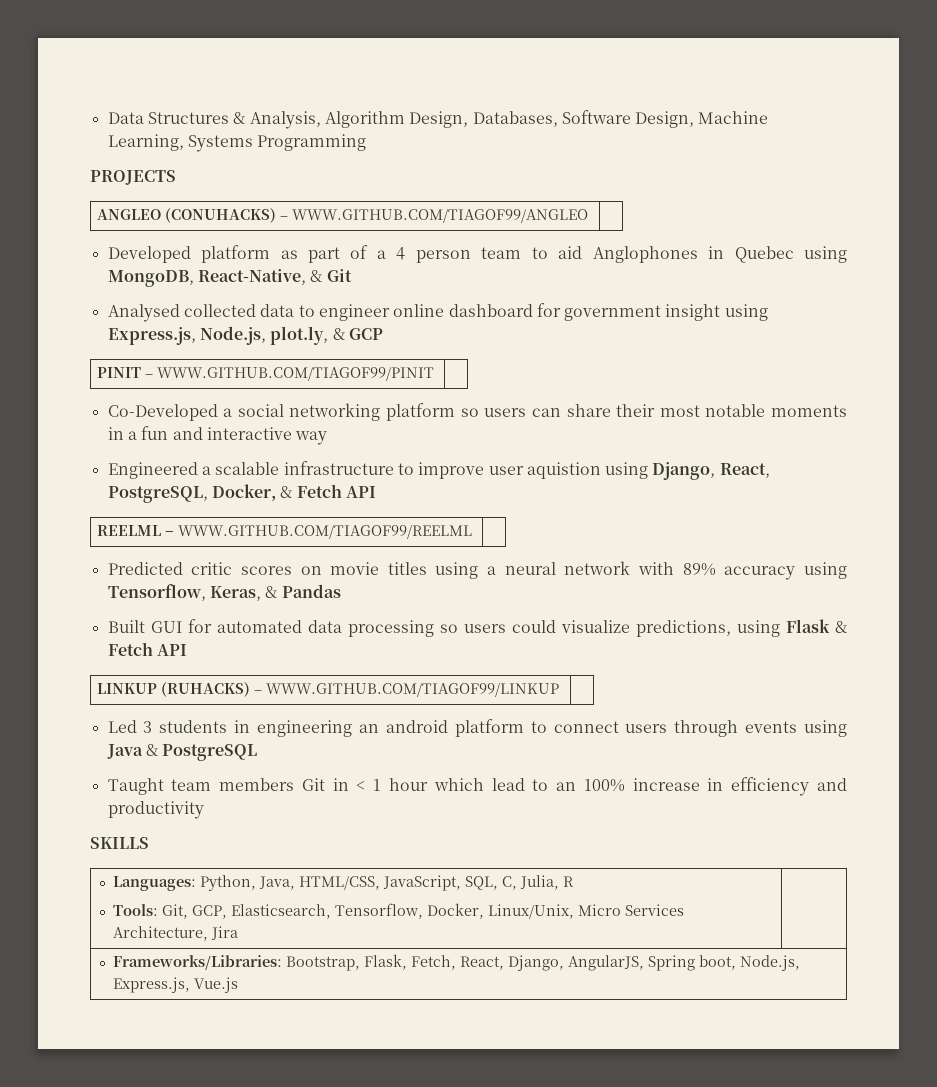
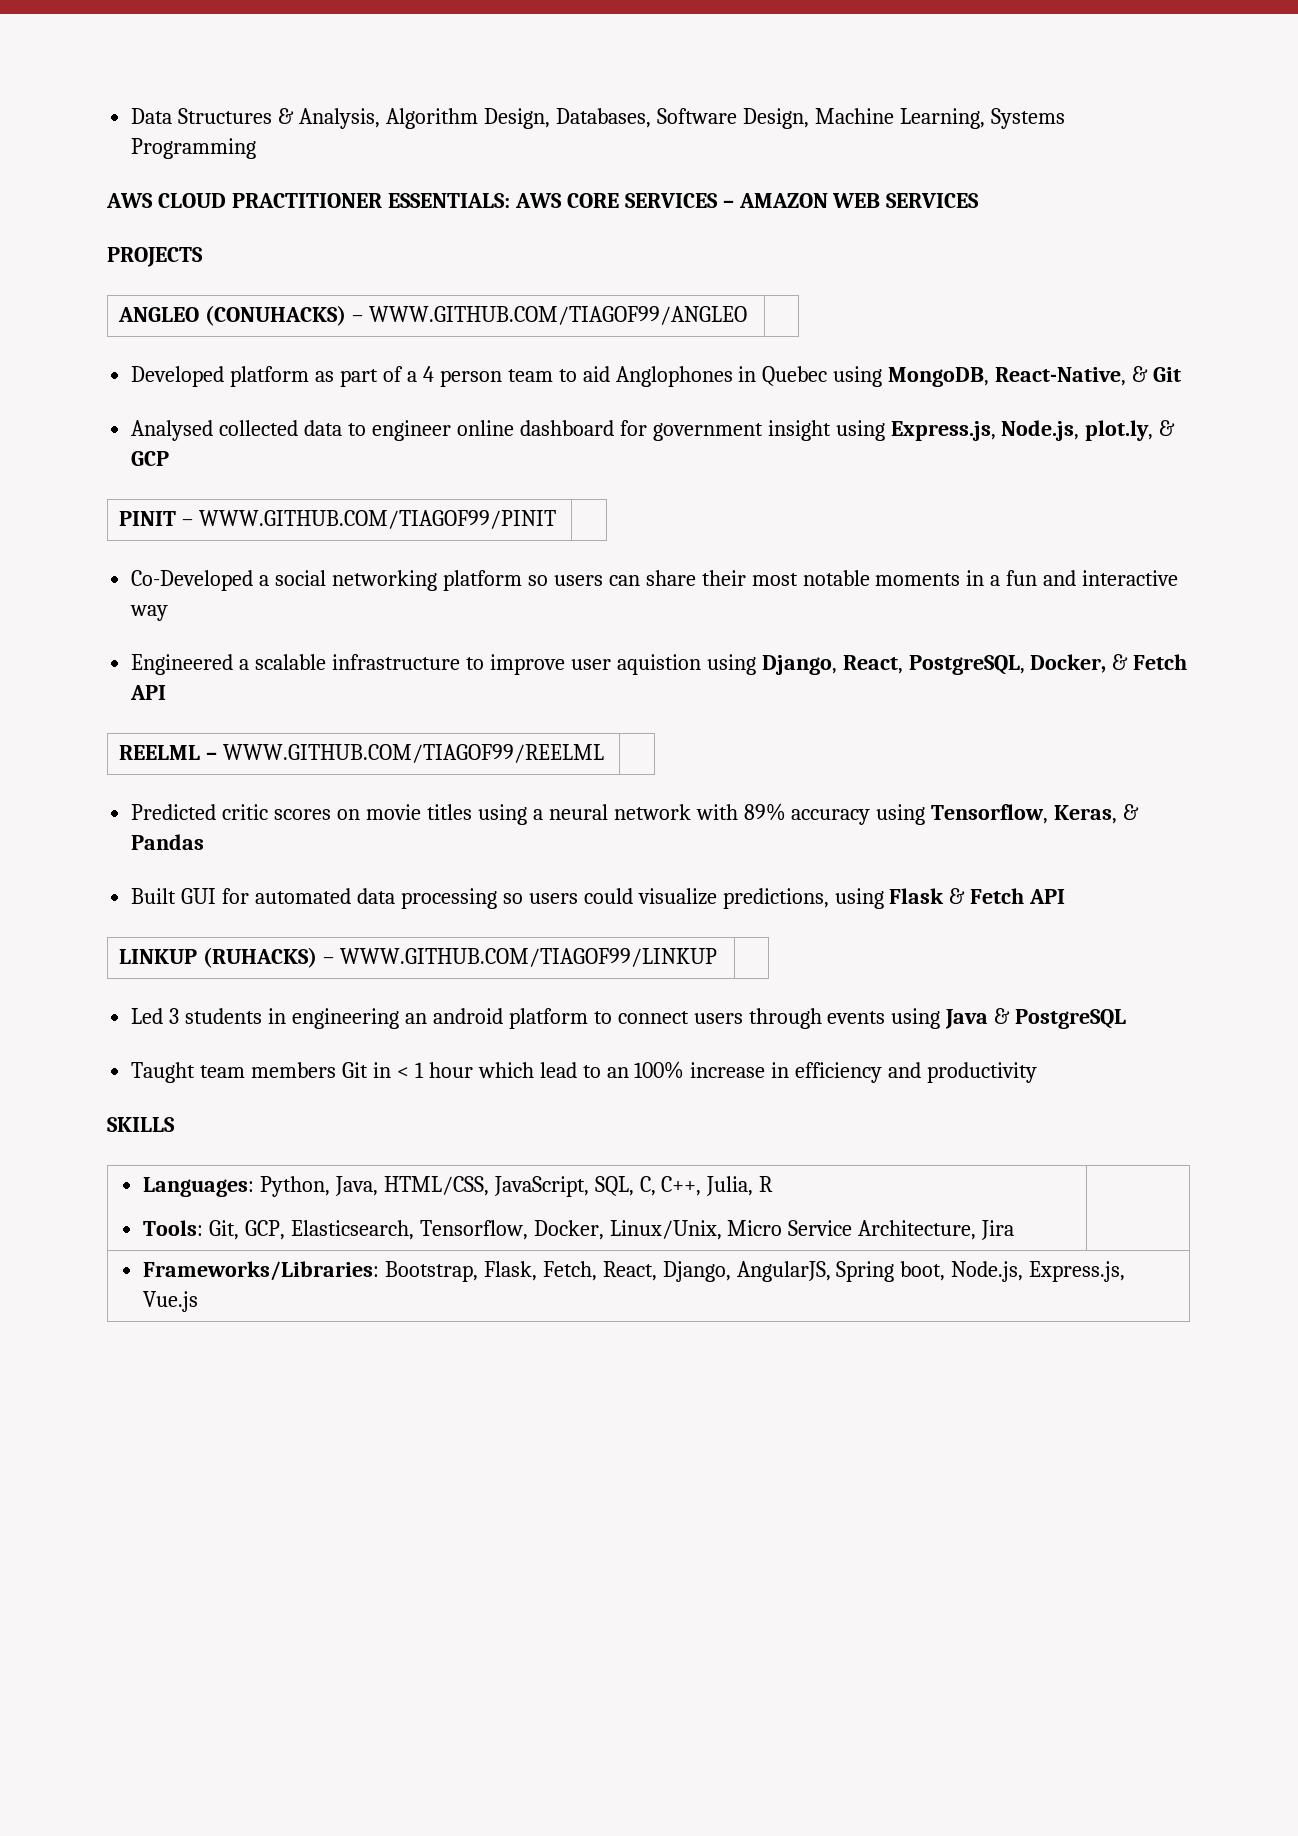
+ AWS CLOUD PRACTITIONER ESSENTIALS: AWS CORE SERVICES – AMAZON WEB SERVICES
- Languages: Python, Java, HTML/CSS, JavaScript, SQL, C, Julia, R
- Tools: Git, GCP, Elasticsearch, Tensorflow, Docker, Linux/Unix, Micro Services Architecture, Jira |
+ Languages: Python, Java, HTML/CSS, JavaScript, SQL, C, C++, Julia, R
+ Tools: Git, GCP, Elasticsearch, Tensorflow, Docker, Linux/Unix, Micro Service Architecture, Jira |

